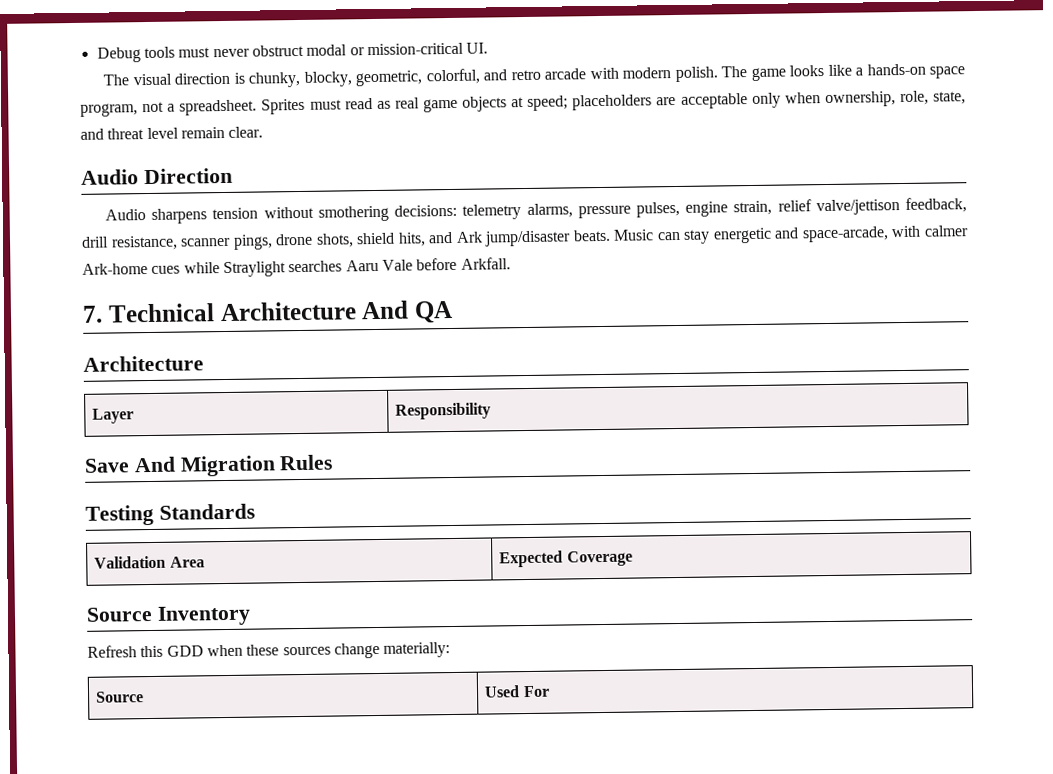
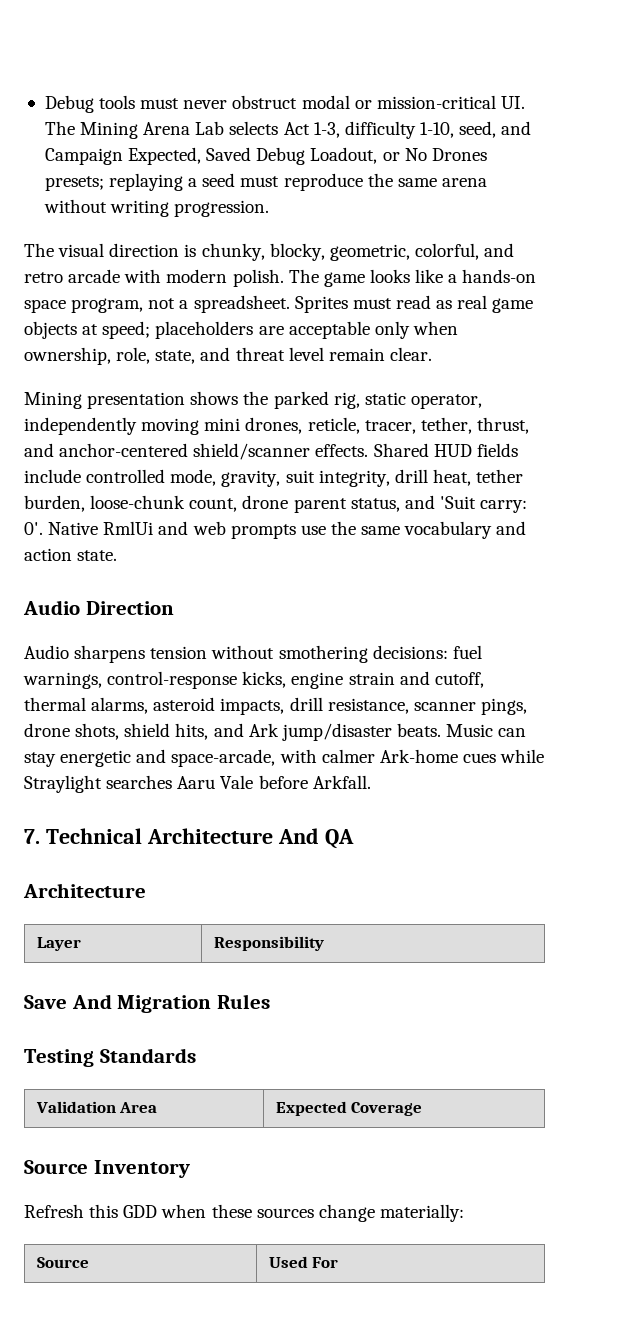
- Debug tools must never obstruct modal or mission-critical UI.
+ Debug tools must never obstruct modal or mission-critical UI. The Mining Arena Lab selects Act 1-3, difficulty 1-10, seed, and Campaign Expected, Saved Debug Loadout, or No Drones presets; replaying a seed must reproduce the same arena without writing progression.
+ Mining presentation shows the parked rig, static operator, independently moving mini drones, reticle, tracer, tether, thrust, and anchor-centered shield/scanner effects. Shared HUD fields include controlled mode, gravity, suit integrity, drill heat, tether burden, loose-chunk count, drone parent status, and 'Suit carry: 0'. Native RmlUi and web prompts use the same vocabulary and action state.
- Audio sharpens tension without smothering decisions: telemetry alarms, pressure pulses, engine strain, relief valve/jettison feedback, drill resistance, scanner pings, drone shots, shield hits, and Ark jump/disaster beats.
+ Audio sharpens tension without smothering decisions: fuel warnings, control-response kicks, engine strain and cutoff, thermal alarms, asteroid impacts, drill resistance, scanner pings, drone shots, shield hits, and Ark jump/disaster beats.

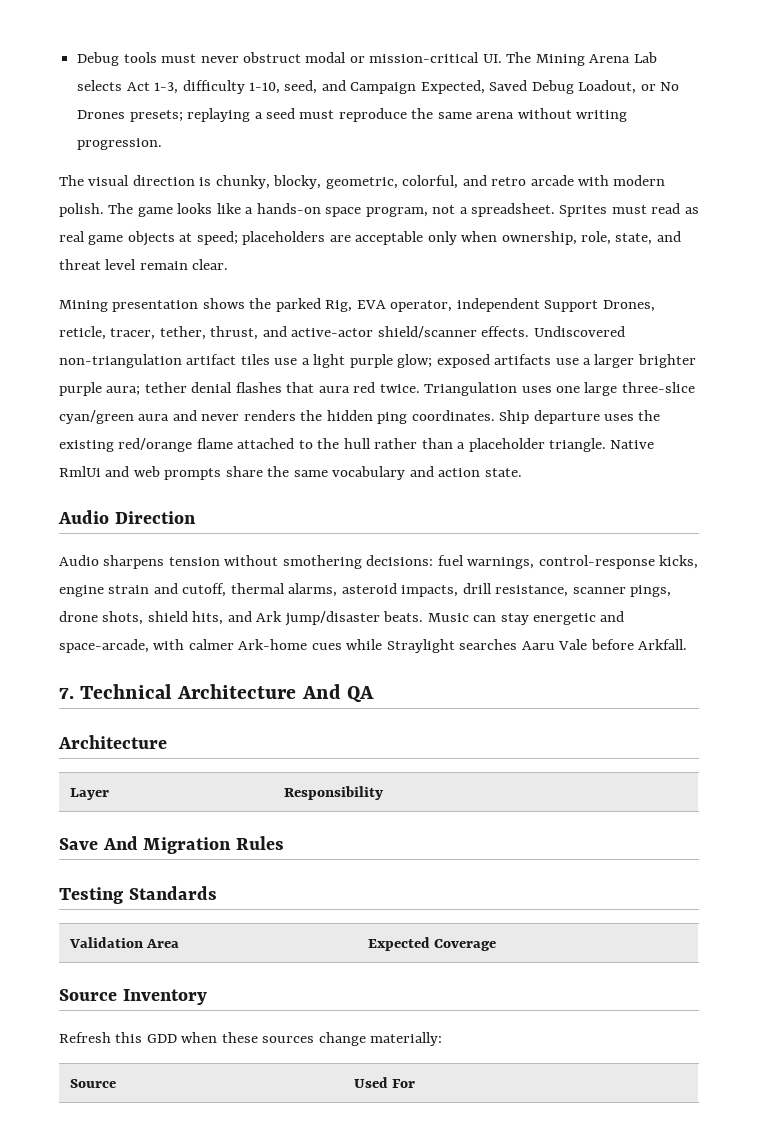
- Mining presentation shows the parked rig, static operator, independently moving mini drones, reticle, tracer, tether, thrust, and anchor-centered shield/scanner effects.
+ Mining presentation shows the parked Rig, EVA operator, independent Support Drones, reticle, tracer, tether, thrust, and active-actor shield/scanner effects.
- Shared HUD fields include controlled mode, gravity, suit integrity, drill heat, tether burden, loose-chunk count, drone parent status, and 'Suit carry: 0'.
+ Undiscovered non-triangulation artifact tiles use a light purple glow; exposed artifacts use a larger brighter purple aura; tether denial flashes that aura red twice. Triangulation uses one large three-slice cyan/green aura and never renders the hidden ping coordinates. Ship departure uses the existing red/orange flame attached to the hull rather than a placeholder triangle.
- Native RmlUi and web prompts use the same vocabulary and action state.
+ Native RmlUi and web prompts share the same vocabulary and action state.

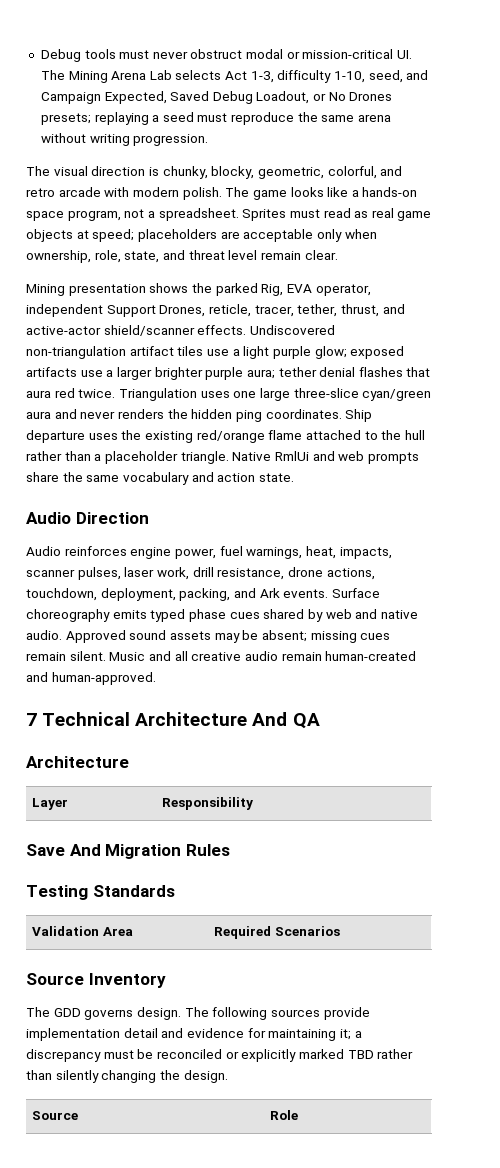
- Audio sharpens tension without smothering decisions: fuel warnings, control-response kicks, engine strain and cutoff, thermal alarms, asteroid impacts, drill resistance, scanner pings, drone shots, shield hits, and Ark jump/disaster beats. Music can stay energetic and space-arcade, with calmer Ark-home cues while Straylight searches Aaru Vale before Arkfall.
- 7. Technical Architecture And QA
+ Audio reinforces engine power, fuel warnings, heat, impacts, scanner pulses, laser work, drill resistance, drone actions, touchdown, deployment, packing, and Ark events. Surface choreography emits typed phase cues shared by web and native audio. Approved sound assets may be absent; missing cues remain silent. Music and all creative audio remain human-created and human-approved.
+ 7 Technical Architecture And QA
- Validation Area | Expected Coverage
+ Validation Area | Required Scenarios
- Refresh this GDD when these sources change materially:
+ The GDD governs design. The following sources provide implementation detail and evidence for maintaining it; a discrepancy must be reconciled or explicitly marked TBD rather than silently changing the design.
- Source | Used For
+ Source | Role

